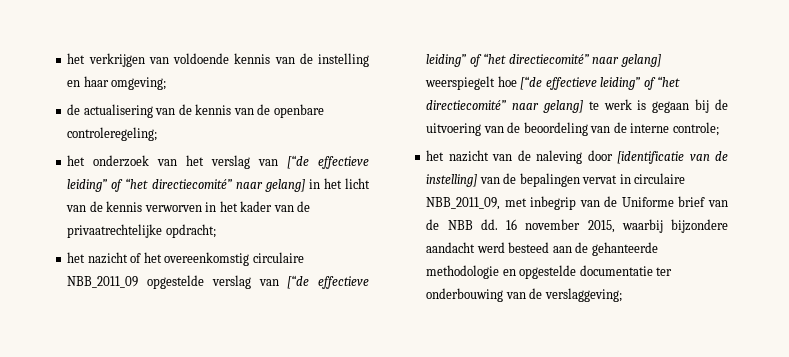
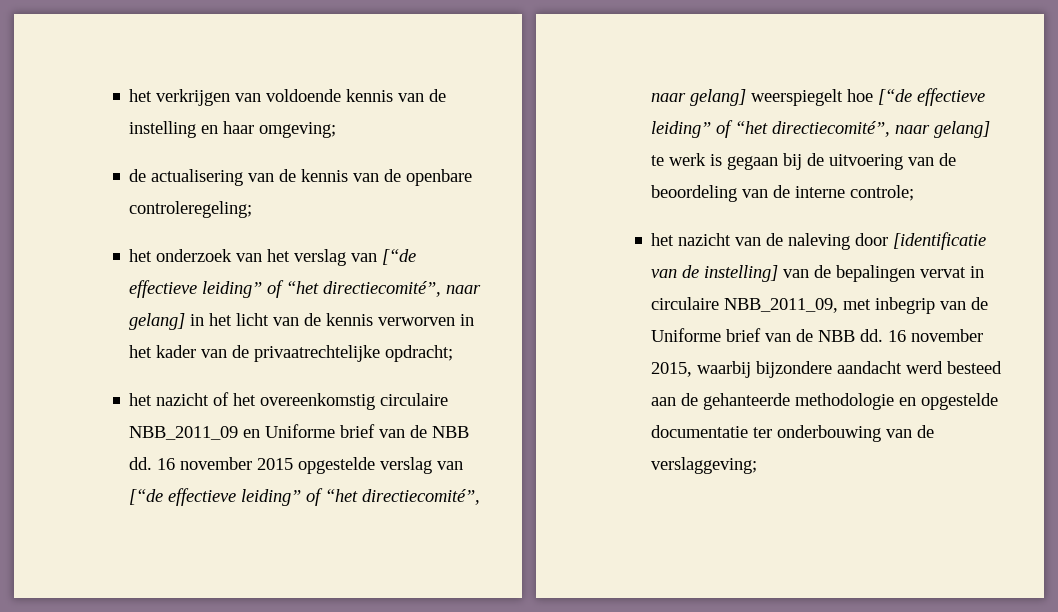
- het onderzoek van het verslag van [“de effectieve leiding” of “het directiecomité” naar gelang] in het licht van de kennis verworven in het kader van de privaatrechtelijke opdracht;
+ het onderzoek van het verslag van [“de effectieve leiding” of “het directiecomité”, naar gelang] in het licht van de kennis verworven in het kader van de privaatrechtelijke opdracht;
- het nazicht of het overeenkomstig circulaire NBB_2011_09 opgestelde verslag van [“de effectieve leiding” of “het directiecomité” naar gelang] weerspiegelt hoe [“de effectieve leiding” of “het directiecomité” naar gelang] te werk is gegaan bij de uitvoering van de beoordeling van de interne controle;
+ het nazicht of het overeenkomstig circulaire NBB_2011_09 en Uniforme brief van de NBB dd. 16 november 2015 opgestelde verslag van [“de effectieve leiding” of “het directiecomité”, naar gelang] weerspiegelt hoe [“de effectieve leiding” of “het directiecomité”, naar gelang] te werk is gegaan bij de uitvoering van de beoordeling van de interne controle;

